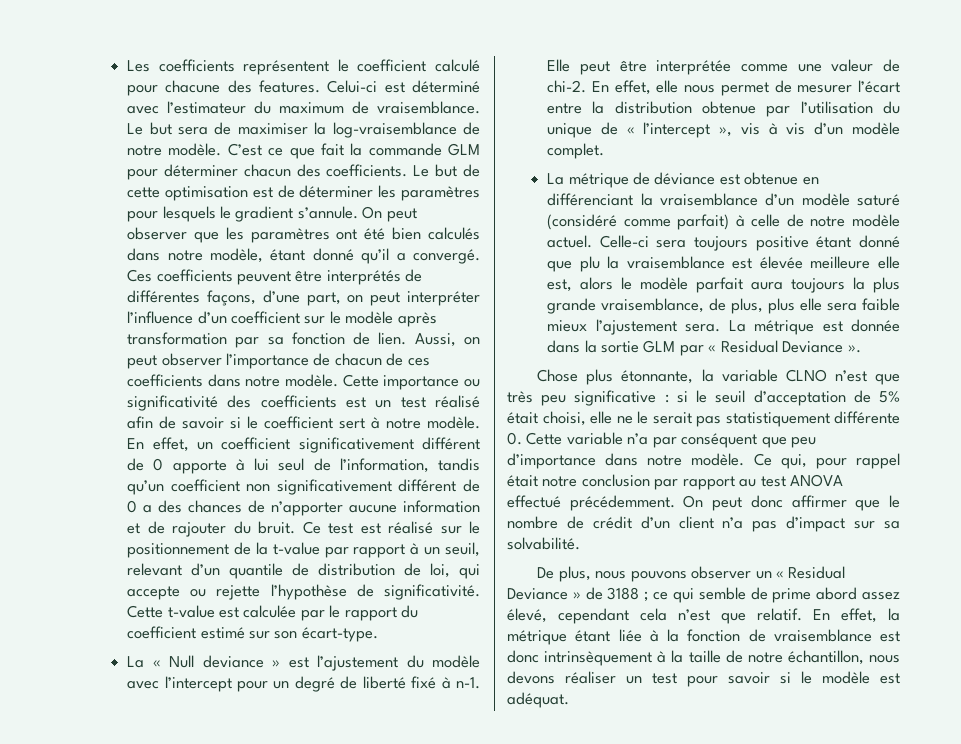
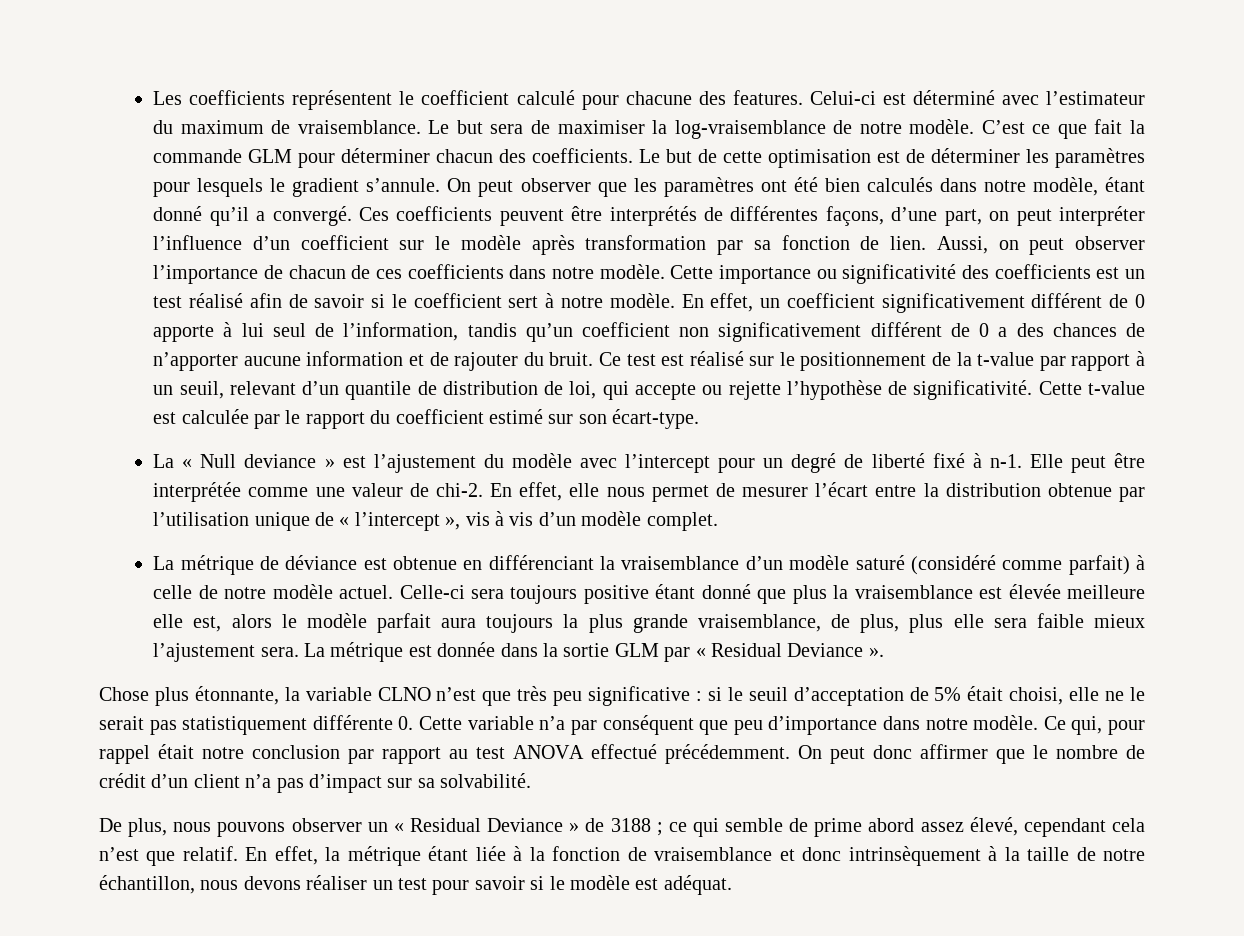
- En effet, elle nous permet de mesurer l’écart entre la distribution obtenue par l’utilisation du unique de « l’intercept », vis à vis d’un modèle complet.
+ En effet, elle nous permet de mesurer l’écart entre la distribution obtenue par l’utilisation unique de « l’intercept », vis à vis d’un modèle complet.
- Celle-ci sera toujours positive étant donné que plu la vraisemblance est élevée meilleure elle est, alors le modèle parfait aura toujours la plus grande vraisemblance, de plus, plus elle sera faible mieux l’ajustement sera.
+ Celle-ci sera toujours positive étant donné que plus la vraisemblance est élevée meilleure elle est, alors le modèle parfait aura toujours la plus grande vraisemblance, de plus, plus elle sera faible mieux l’ajustement sera.
- En effet, la métrique étant liée à la fonction de vraisemblance est donc intrinsèquement à la taille de notre échantillon, nous devons réaliser un test pour savoir si le modèle est adéquat.
+ En effet, la métrique étant liée à la fonction de vraisemblance et donc intrinsèquement à la taille de notre échantillon, nous devons réaliser un test pour savoir si le modèle est adéquat.

